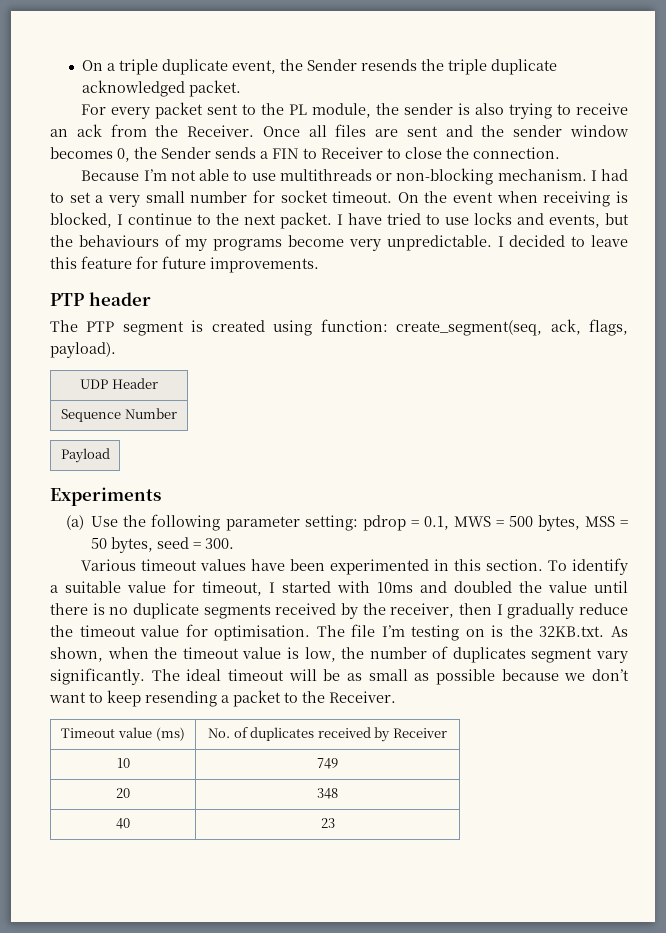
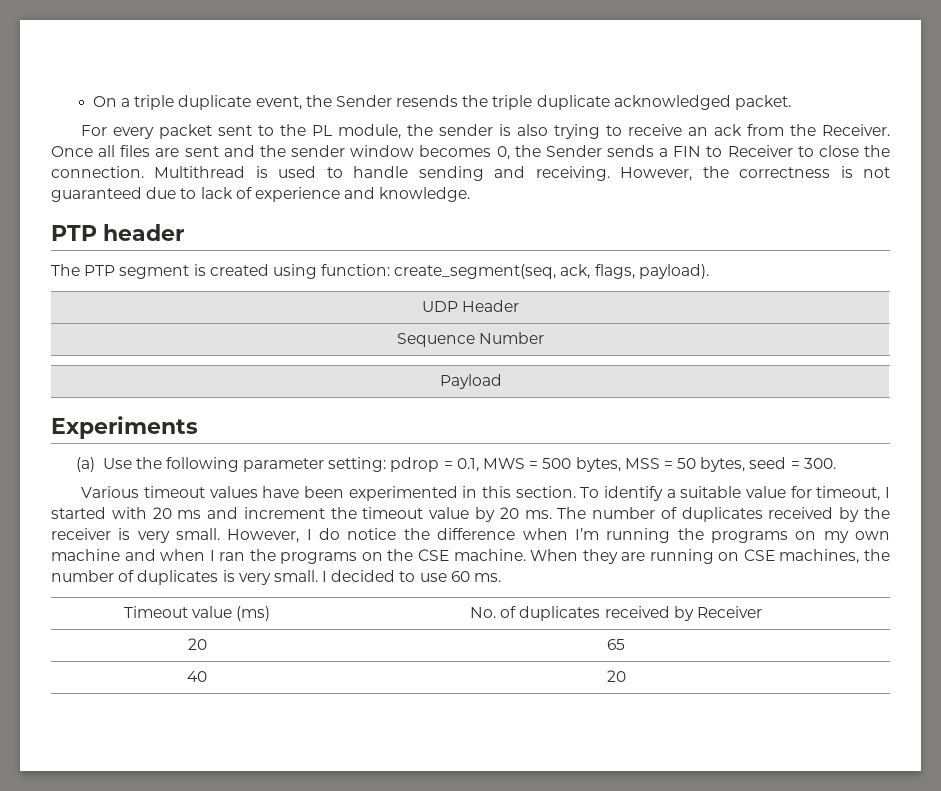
- Once all files are sent and the sender window becomes 0, the Sender sends a FIN to Receiver to close the connection.
- Because I’m not able to use multithreads or non-blocking mechanism. I had to set a very small number for socket timeout. On the event when receiving is blocked, I continue to the next packet. I have tried to use locks and events, but the behaviours of my programs become very unpredictable. I decided to leave this feature for future improvements.
+ Once all files are sent and the sender window becomes 0, the Sender sends a FIN to Receiver to close the connection. Multithread is used to handle sending and receiving. However, the correctness is not guaranteed due to lack of experience and knowledge.
- To identify a suitable value for timeout, I started with 10ms and doubled the value until there is no duplicate segments received by the receiver, then I gradually reduce the timeout value for optimisation. The file I’m testing on is the 32KB.txt. As shown, when the timeout value is low, the number of duplicates segment vary significantly. The ideal timeout will be as small as possible because we don’t want to keep resending a packet to the Receiver.
+ To identify a suitable value for timeout, I started with 20 ms and increment the timeout value by 20 ms. The number of duplicates received by the receiver is very small. However, I do notice the difference when I’m running the programs on my own machine and when I ran the programs on the CSE machine. When they are running on CSE machines, the number of duplicates is very small. I decided to use 60 ms.
- 10 | 749
- 20 | 348
+ 20 | 65
- 40 | 23
+ 40 | 20

